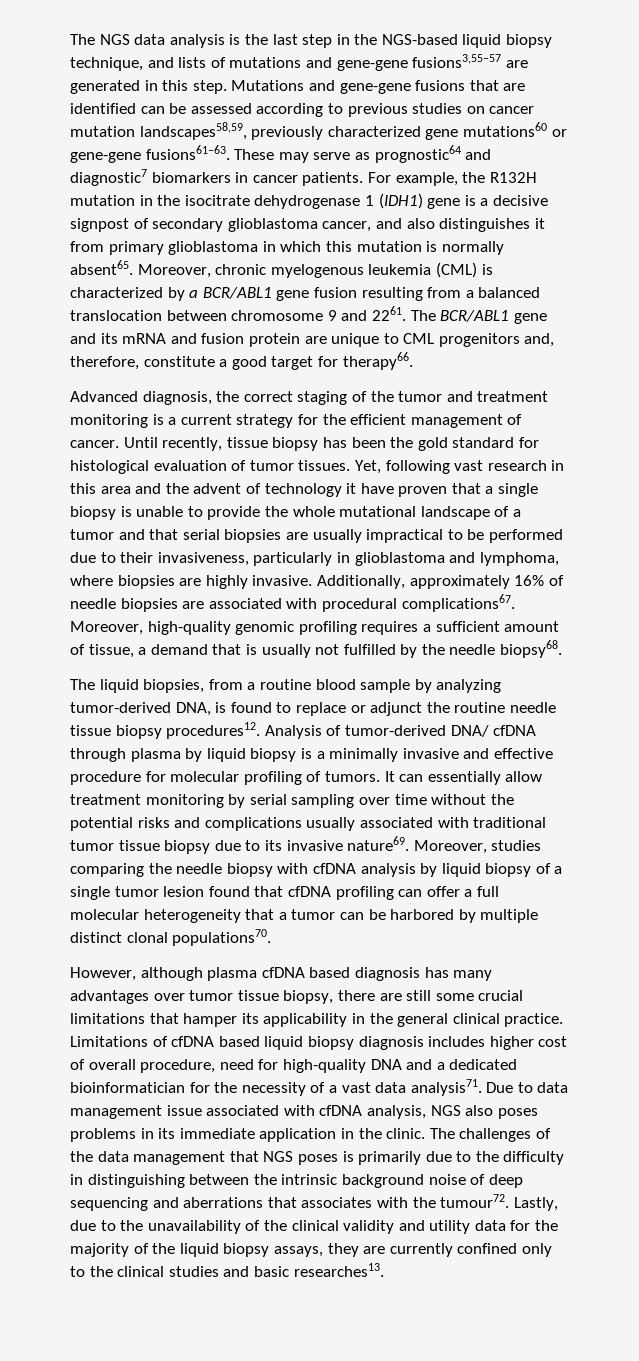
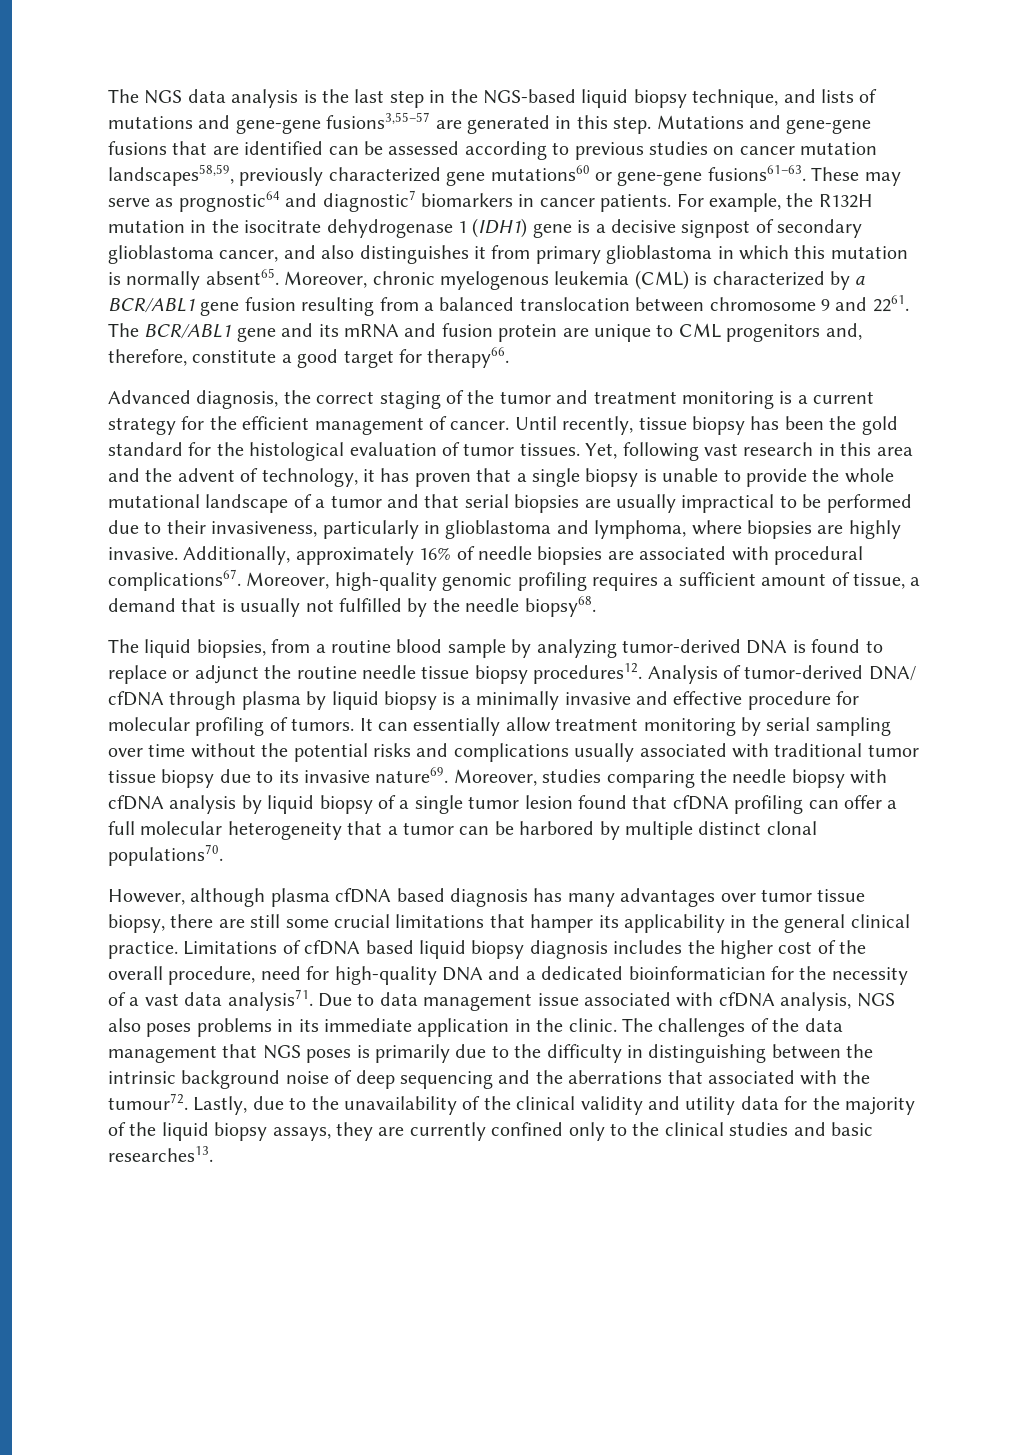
- Until recently, tissue biopsy has been the gold standard for histological evaluation of tumor tissues.
+ Until recently, tissue biopsy has been the gold standard for the histological evaluation of tumor tissues.
- Yet, following vast research in this area and the advent of technology it have proven that a single biopsy is unable to provide the whole mutational landscape of a tumor and that serial biopsies are usually impractical to be performed due to their invasiveness, particularly in glioblastoma and lymphoma, where biopsies are highly invasive.
+ Yet, following vast research in this area and the advent of technology, it has proven that a single biopsy is unable to provide the whole mutational landscape of a tumor and that serial biopsies are usually impractical to be performed due to their invasiveness, particularly in glioblastoma and lymphoma, where biopsies are highly invasive.
- The liquid biopsies, from a routine blood sample by analyzing tumor-derived DNA, is found to replace or adjunct the routine needle tissue biopsy procedures12.
+ The liquid biopsies, from a routine blood sample by analyzing tumor-derived DNA is found to replace or adjunct the routine needle tissue biopsy procedures12.
- Limitations of cfDNA based liquid biopsy diagnosis includes higher cost of overall procedure, need for high-quality DNA and a dedicated bioinformatician for the necessity of a vast data analysis71.
+ Limitations of cfDNA based liquid biopsy diagnosis includes the higher cost of the overall procedure, need for high-quality DNA and a dedicated bioinformatician for the necessity of a vast data analysis71.
- The challenges of the data management that NGS poses is primarily due to the difficulty in distinguishing between the intrinsic background noise of deep sequencing and aberrations that associates with the tumour72.
+ The challenges of the data management that NGS poses is primarily due to the difficulty in distinguishing between the intrinsic background noise of deep sequencing and the aberrations that associated with the tumour72.

